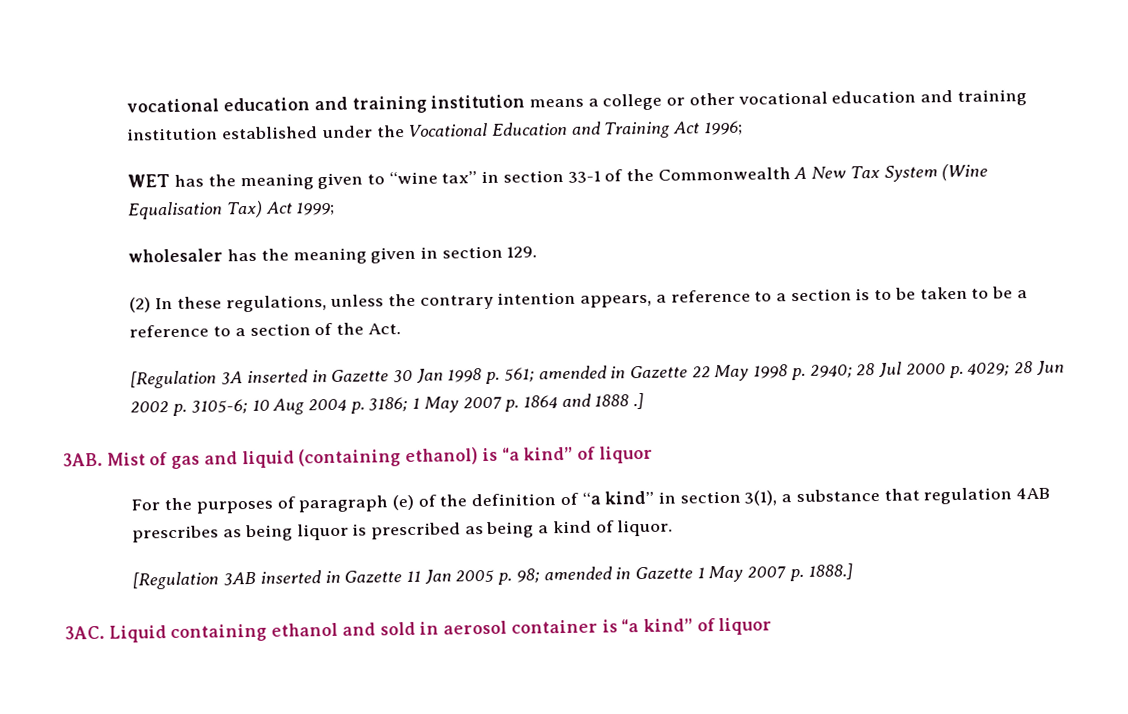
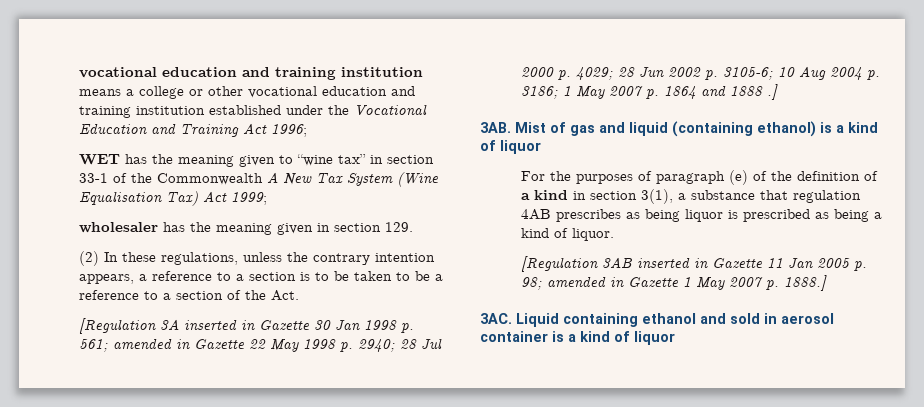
- Mist of gas and liquid (containing ethanol) is “a kind” of liquor
+ Mist of gas and liquid (containing ethanol) is a kind of liquor
- For the purposes of paragraph (e) of the definition of “a kind” in section 3(1), a substance that regulation 4AB prescribes as being liquor is prescribed as being a kind of liquor.
+ For the purposes of paragraph (e) of the definition of a kind in section 3(1), a substance that regulation 4AB prescribes as being liquor is prescribed as being a kind of liquor.
- Liquid containing ethanol and sold in aerosol container is “a kind” of liquor
+ Liquid containing ethanol and sold in aerosol container is a kind of liquor

